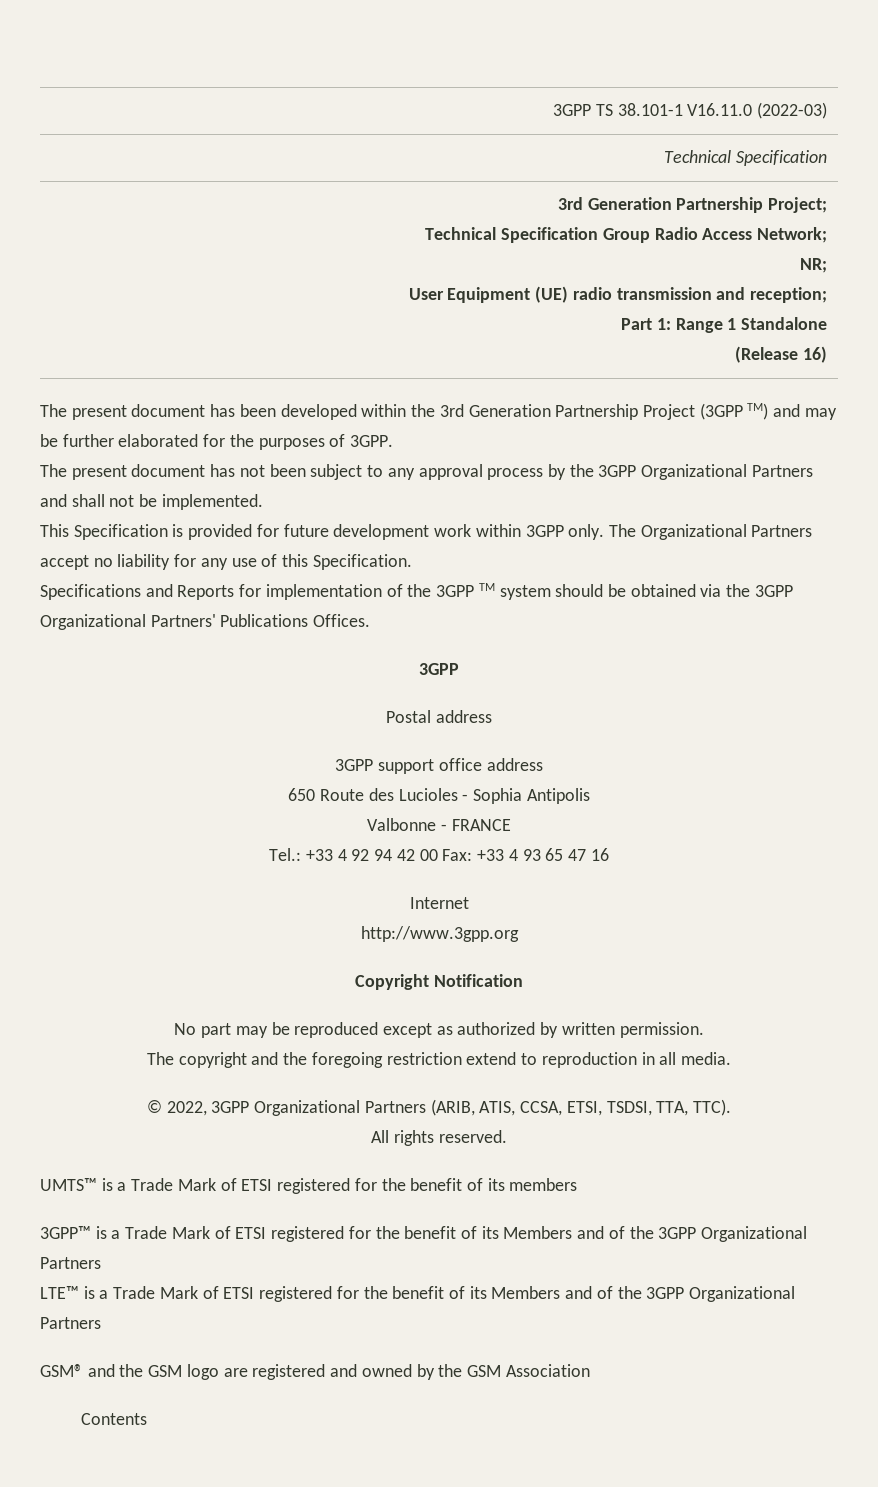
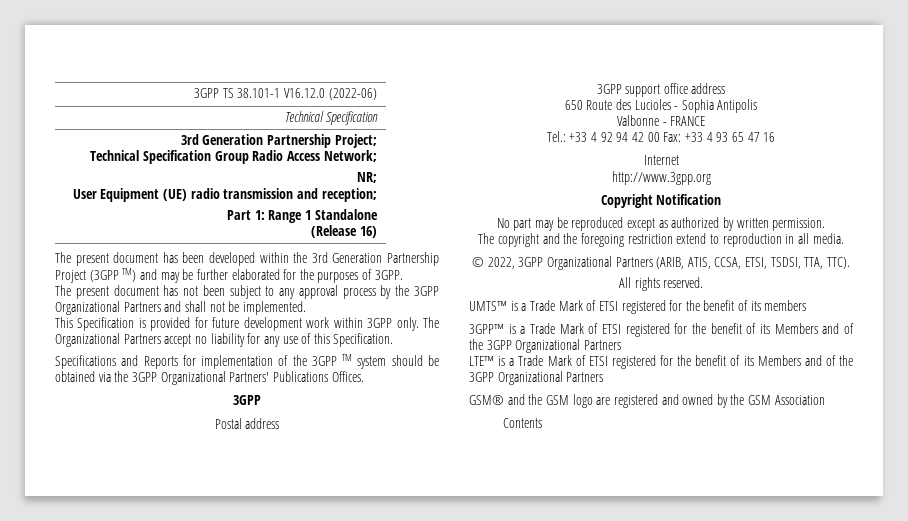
- 3GPP TS 38.101-1 V16.11.0 (2022-03)
+ 3GPP TS 38.101-1 V16.12.0 (2022-06)

